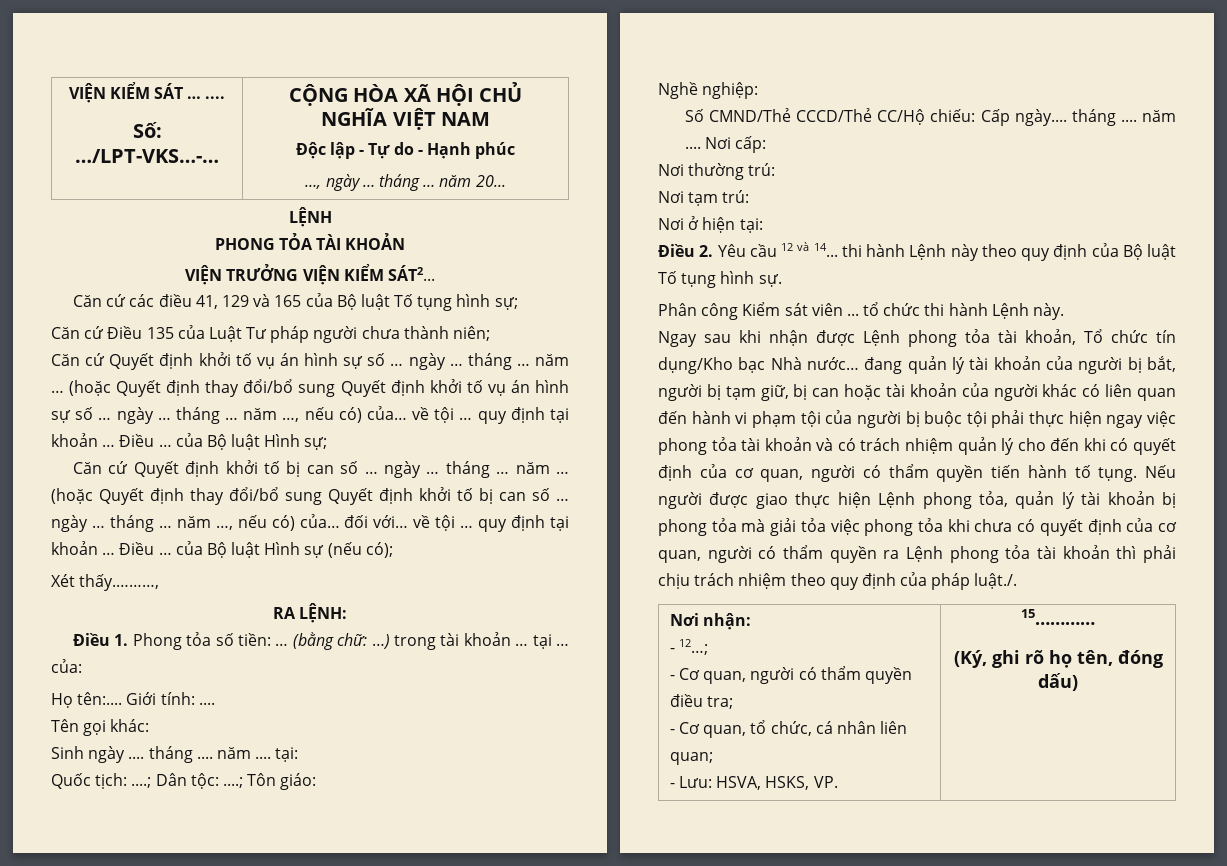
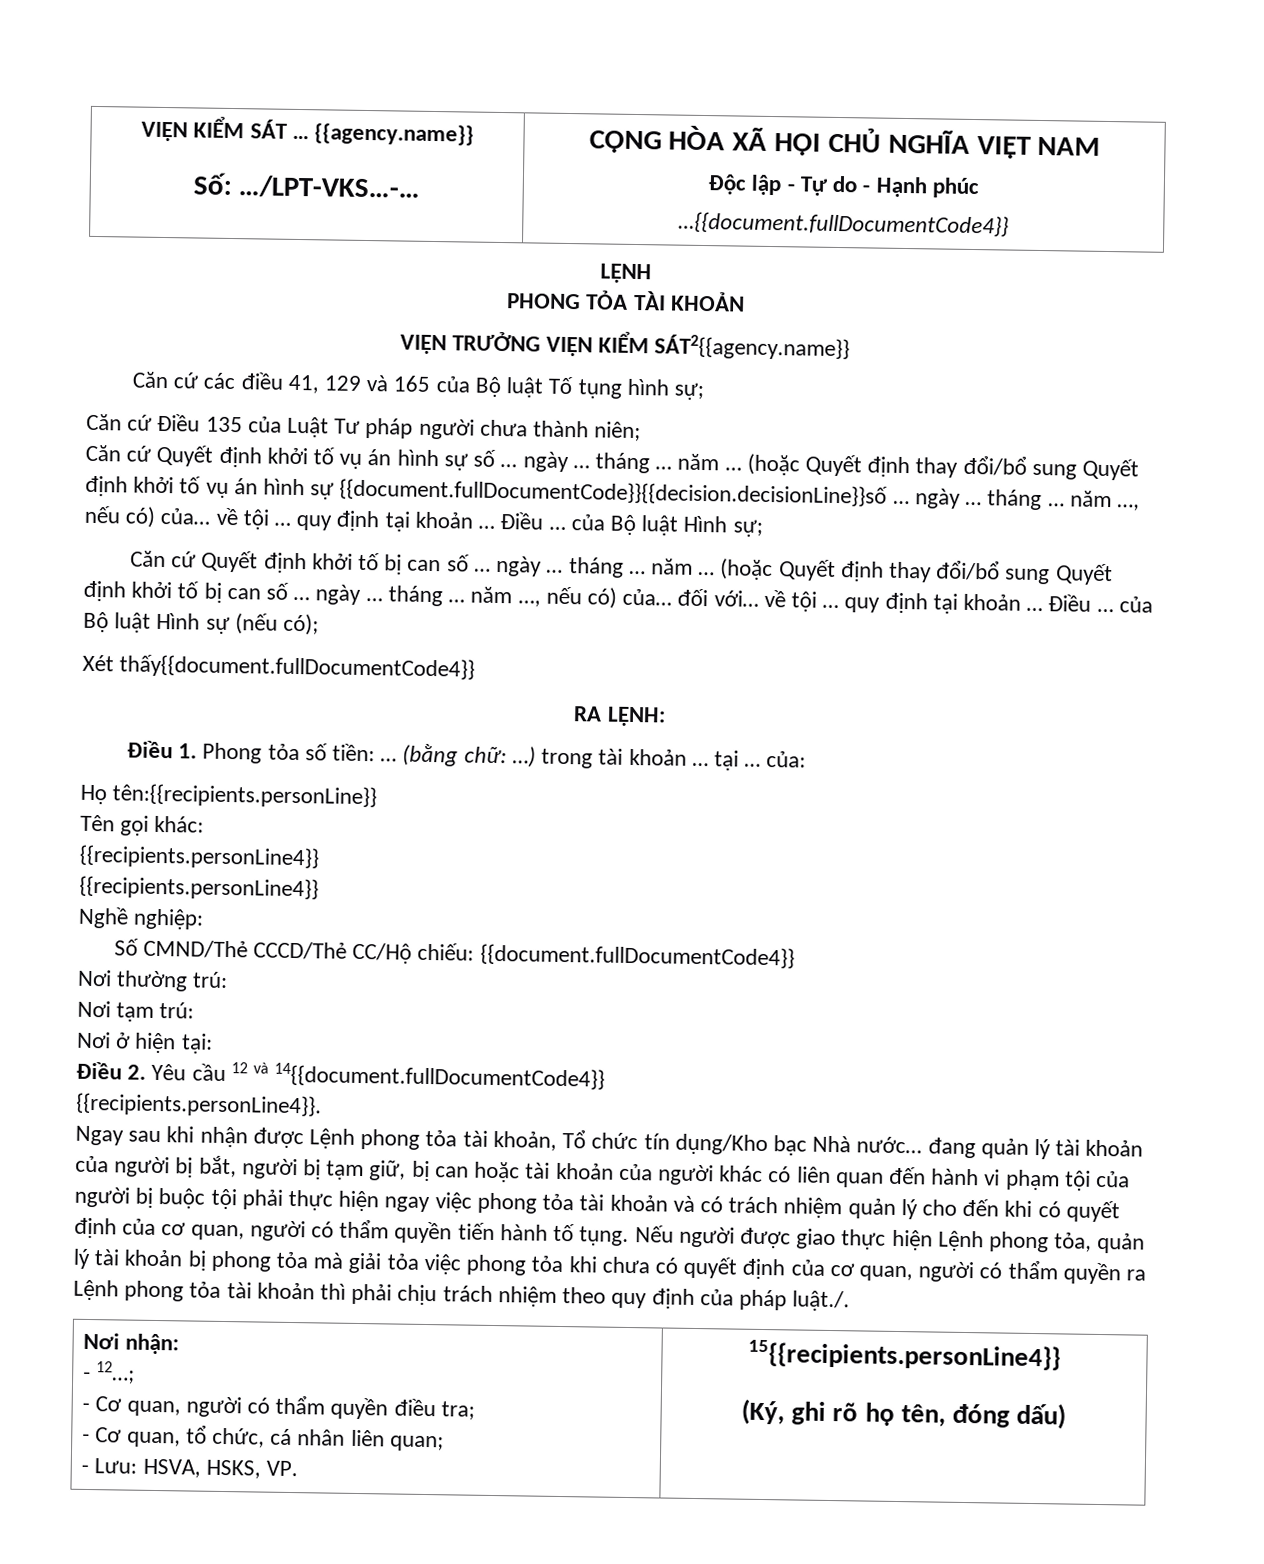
- VIỆN KIỂM SÁT … ....
+ VIỆN KIỂM SÁT … {{agency.name}}
  Số: …/LPT-VKS…-… | CỘNG HÒA XÃ HỘI CHỦ NGHĨA VIỆT NAM
  Độc lập - Tự do - Hạnh phúc
- …, ngày … tháng … năm 20...
+ …{{document.fullDocumentCode4}}
- VIỆN TRƯỞNG VIỆN KIỂM SÁT2...
+ VIỆN TRƯỞNG VIỆN KIỂM SÁT2{{agency.name}}
- (hoặc Quyết định thay đổi/bổ sung Quyết định khởi tố vụ án hình sự số … ngày … tháng … năm …, nếu có) của… về tội … quy định tại khoản …
+ (hoặc Quyết định thay đổi/bổ sung Quyết định khởi tố vụ án hình sự {{document.fullDocumentCode}}{{decision.decisionLine}}số … ngày … tháng … năm …, nếu có) của… về tội … quy định tại khoản …
- Xét thấy.………,
+ Xét thấy{{document.fullDocumentCode4}}
- Họ tên:.... Giới tính: ....
+ Họ tên:{{recipients.personLine}}
  Tên gọi khác:
- Sinh ngày .... tháng .... năm .... tại:
- Quốc tịch: ....; Dân tộc: ....; Tôn giáo:
+ {{recipients.personLine4}}
+ {{recipients.personLine4}}
- Số CMND/Thẻ CCCD/Thẻ CC/Hộ chiếu: Cấp ngày.... tháng .... năm .... Nơi cấp:
+ Số CMND/Thẻ CCCD/Thẻ CC/Hộ chiếu: {{document.fullDocumentCode4}}
- Điều 2. Yêu cầu 12 và 14... thi hành Lệnh này theo quy định của Bộ luật Tố tụng hình sự.
- Phân công Kiểm sát viên ... tổ chức thi hành Lệnh này.
+ Điều 2. Yêu cầu 12 và 14{{document.fullDocumentCode4}}
+ {{recipients.personLine4}}.
  Nơi nhận:
  - 12…;
  - Cơ quan, người có thẩm quyền điều tra;
  - Cơ quan, tổ chức, cá nhân liên quan;
- - Lưu: HSVA, HSKS, VP. | 15…………
+ - Lưu: HSVA, HSKS, VP. | 15{{recipients.personLine4}}

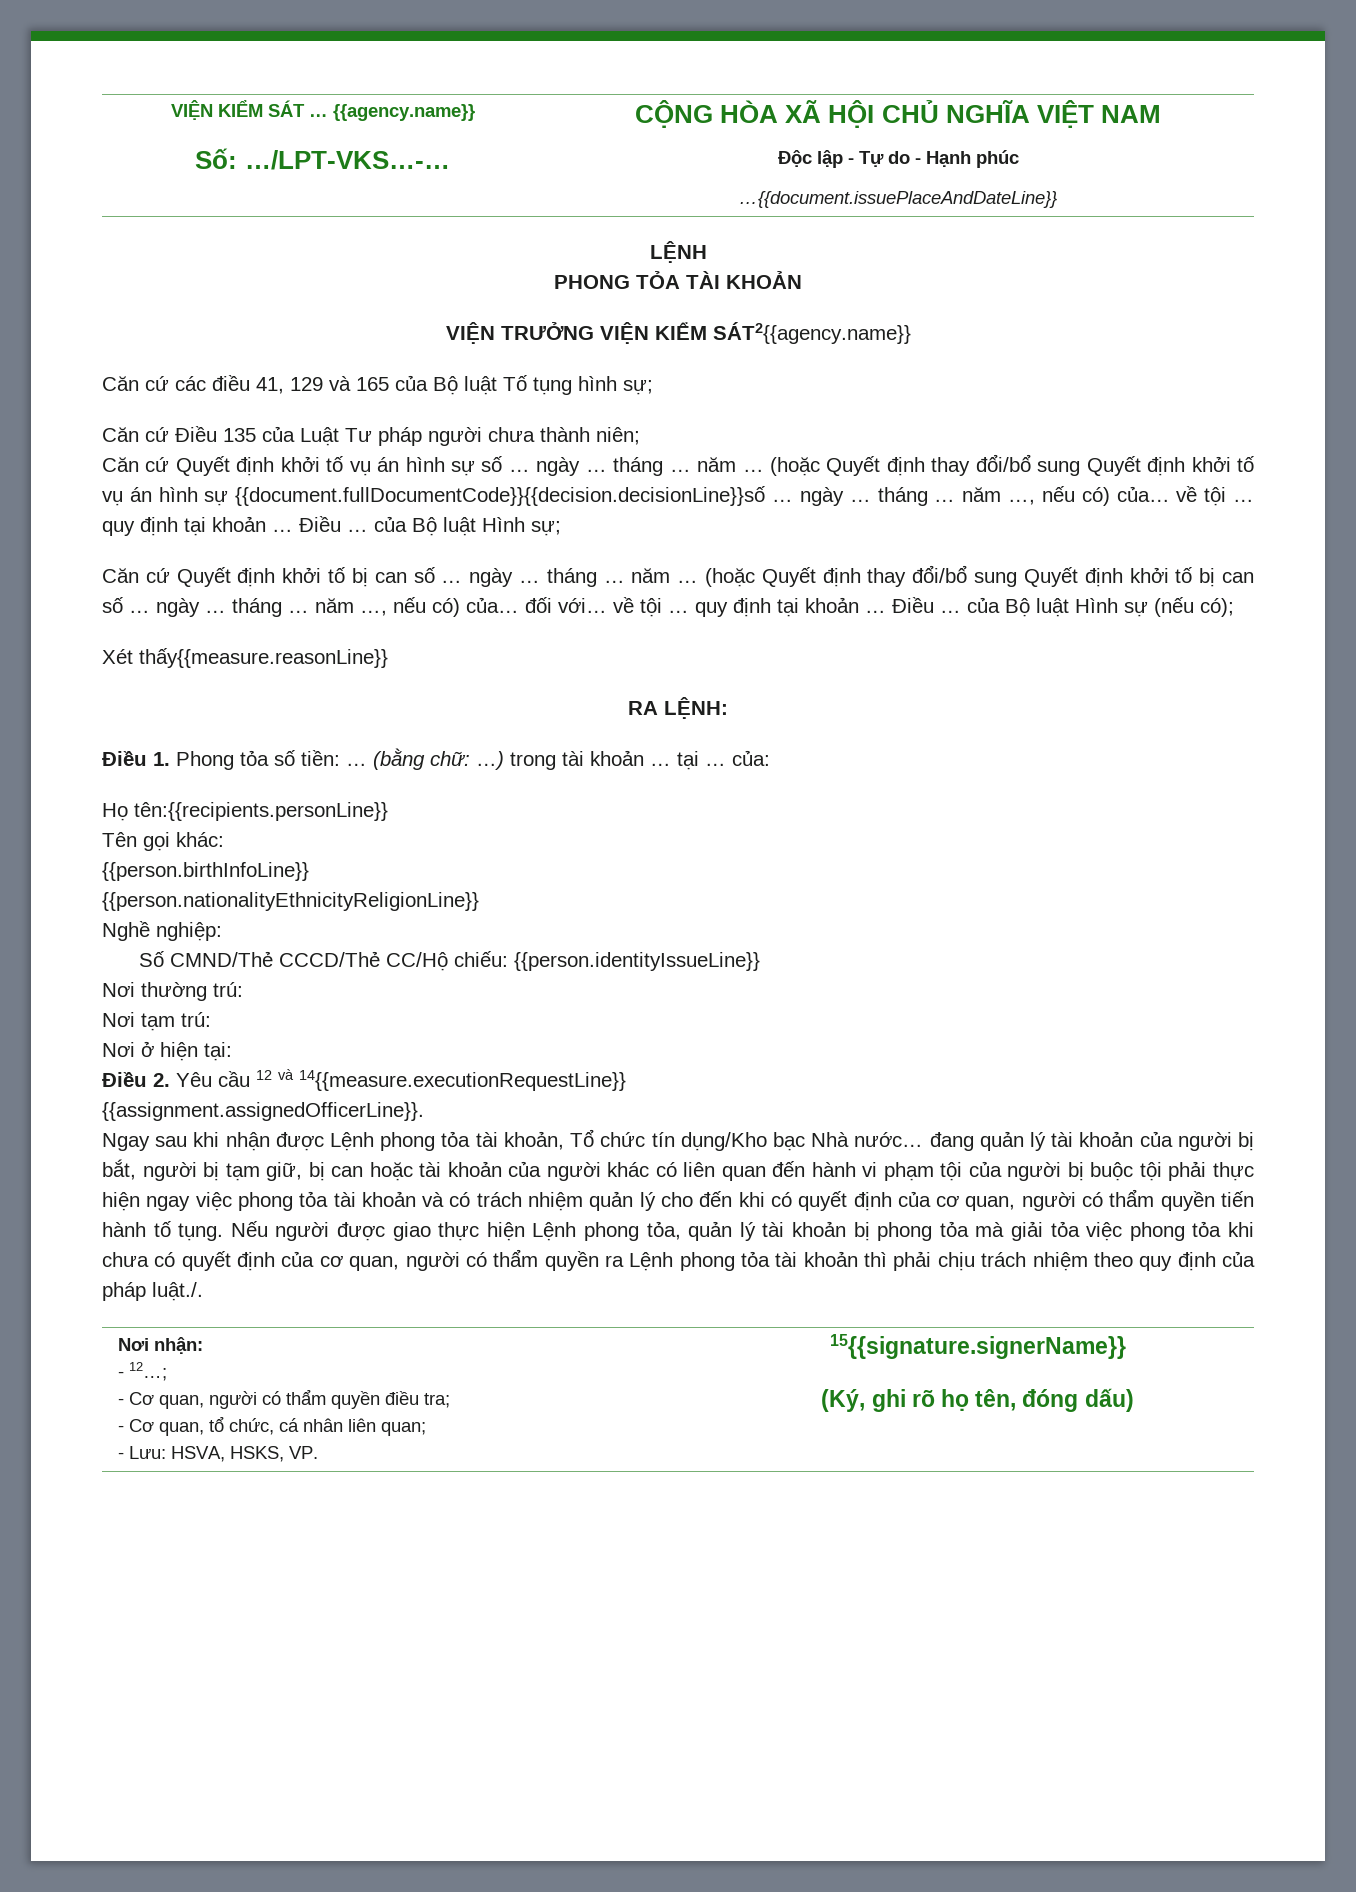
  VIỆN KIỂM SÁT … {{agency.name}}
  Số: …/LPT-VKS…-… | CỘNG HÒA XÃ HỘI CHỦ NGHĨA VIỆT NAM
  Độc lập - Tự do - Hạnh phúc
- …{{document.fullDocumentCode4}}
+ …{{document.issuePlaceAndDateLine}}
- Xét thấy{{document.fullDocumentCode4}}
+ Xét thấy{{measure.reasonLine}}
  Tên gọi khác:
- {{recipients.personLine4}}
- {{recipients.personLine4}}
+ {{person.birthInfoLine}}
+ {{person.nationalityEthnicityReligionLine}}
- Số CMND/Thẻ CCCD/Thẻ CC/Hộ chiếu: {{document.fullDocumentCode4}}
+ Số CMND/Thẻ CCCD/Thẻ CC/Hộ chiếu: {{person.identityIssueLine}}
- Điều 2. Yêu cầu 12 và 14{{document.fullDocumentCode4}}
- {{recipients.personLine4}}.
+ Điều 2. Yêu cầu 12 và 14{{measure.executionRequestLine}}
+ {{assignment.assignedOfficerLine}}.
  Nơi nhận:
  - 12…;
  - Cơ quan, người có thẩm quyền điều tra;
  - Cơ quan, tổ chức, cá nhân liên quan;
- - Lưu: HSVA, HSKS, VP. | 15{{recipients.personLine4}}
+ - Lưu: HSVA, HSKS, VP. | 15{{signature.signerName}}

